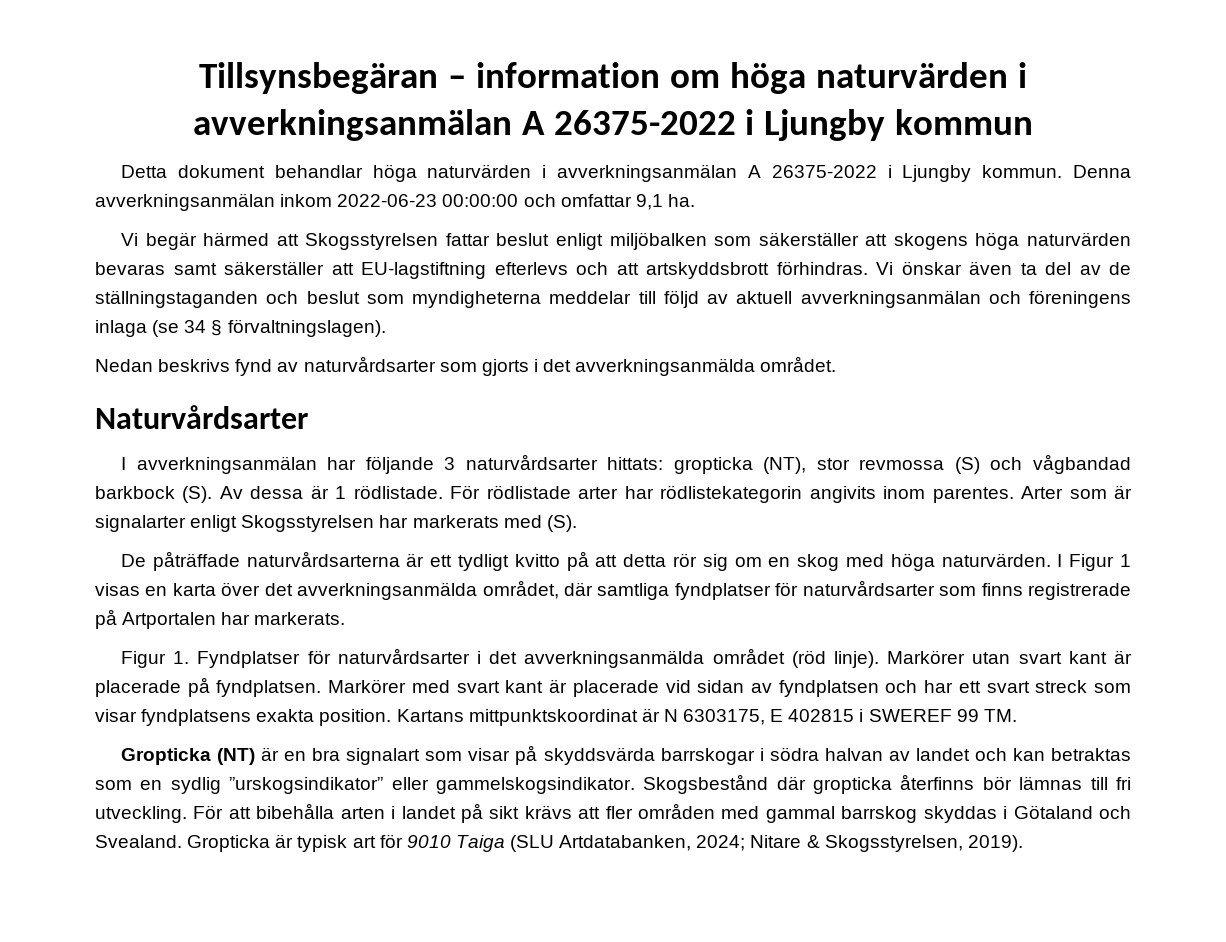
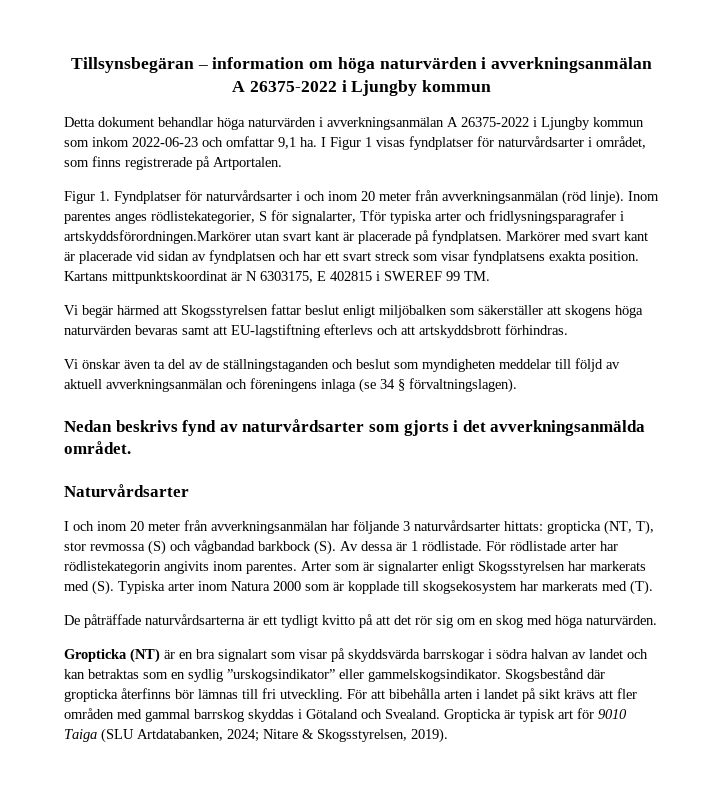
- Detta dokument behandlar höga naturvärden i avverkningsanmälan A 26375-2022 i Ljungby kommun. Denna avverkningsanmälan inkom 2022-06-23 00:00:00 och omfattar 9,1 ha.
- Vi begär härmed att Skogsstyrelsen fattar beslut enligt miljöbalken som säkerställer att skogens höga naturvärden bevaras samt säkerställer att EU-lagstiftning efterlevs och att artskyddsbrott förhindras. Vi önskar även ta del av de ställningstaganden och beslut som myndigheterna meddelar till följd av aktuell avverkningsanmälan och föreningens inlaga (se 34 § förvaltningslagen).
- Nedan beskrivs fynd av naturvårdsarter som gjorts i det avverkningsanmälda området.
- Naturvårdsarter
- I avverkningsanmälan har följande 3 naturvårdsarter hittats: gropticka (NT), stor revmossa (S) och vågbandad barkbock (S). Av dessa är 1 rödlistade. För rödlistade arter har rödlistekategorin angivits inom parentes. Arter som är signalarter enligt Skogsstyrelsen har markerats med (S).
- De påträffade naturvårdsarterna är ett tydligt kvitto på att detta rör sig om en skog med höga naturvärden. I Figur 1 visas en karta över det avverkningsanmälda området, där samtliga fyndplatser för naturvårdsarter som finns registrerade på Artportalen har markerats.
+ Detta dokument behandlar höga naturvärden i avverkningsanmälan A 26375-2022 i Ljungby kommun som inkom 2022-06-23 och omfattar 9,1 ha. I Figur 1 visas fyndplatser för naturvårdsarter i området, som finns registrerade på Artportalen.
- Figur 1. Fyndplatser för naturvårdsarter i det avverkningsanmälda området (röd linje). Markörer utan svart kant är placerade på fyndplatsen.
+ Figur 1. Fyndplatser för naturvårdsarter i och inom 20 meter från avverkningsanmälan (röd linje). Inom parentes anges rödlistekategorier, S för signalarter, Tför typiska arter och fridlysningsparagrafer i artskyddsförordningen.Markörer utan svart kant är placerade på fyndplatsen.
+ Vi begär härmed att Skogsstyrelsen fattar beslut enligt miljöbalken som säkerställer att skogens höga naturvärden bevaras samt att EU-lagstiftning efterlevs och att artskyddsbrott förhindras.
+ Vi önskar även ta del av de ställningstaganden och beslut som myndigheten meddelar till följd av aktuell avverkningsanmälan och föreningens inlaga (se 34 § förvaltningslagen).
+ Nedan beskrivs fynd av naturvårdsarter som gjorts i det avverkningsanmälda området.
+ Naturvårdsarter
+ I och inom 20 meter från avverkningsanmälan har följande 3 naturvårdsarter hittats: gropticka (NT, T), stor revmossa (S) och vågbandad barkbock (S). Av dessa är 1 rödlistade. För rödlistade arter har rödlistekategorin angivits inom parentes. Arter som är signalarter enligt Skogsstyrelsen har markerats med (S). Typiska arter inom Natura 2000 som är kopplade till skogsekosystem har markerats med (T).
+ De påträffade naturvårdsarterna är ett tydligt kvitto på att det rör sig om en skog med höga naturvärden.

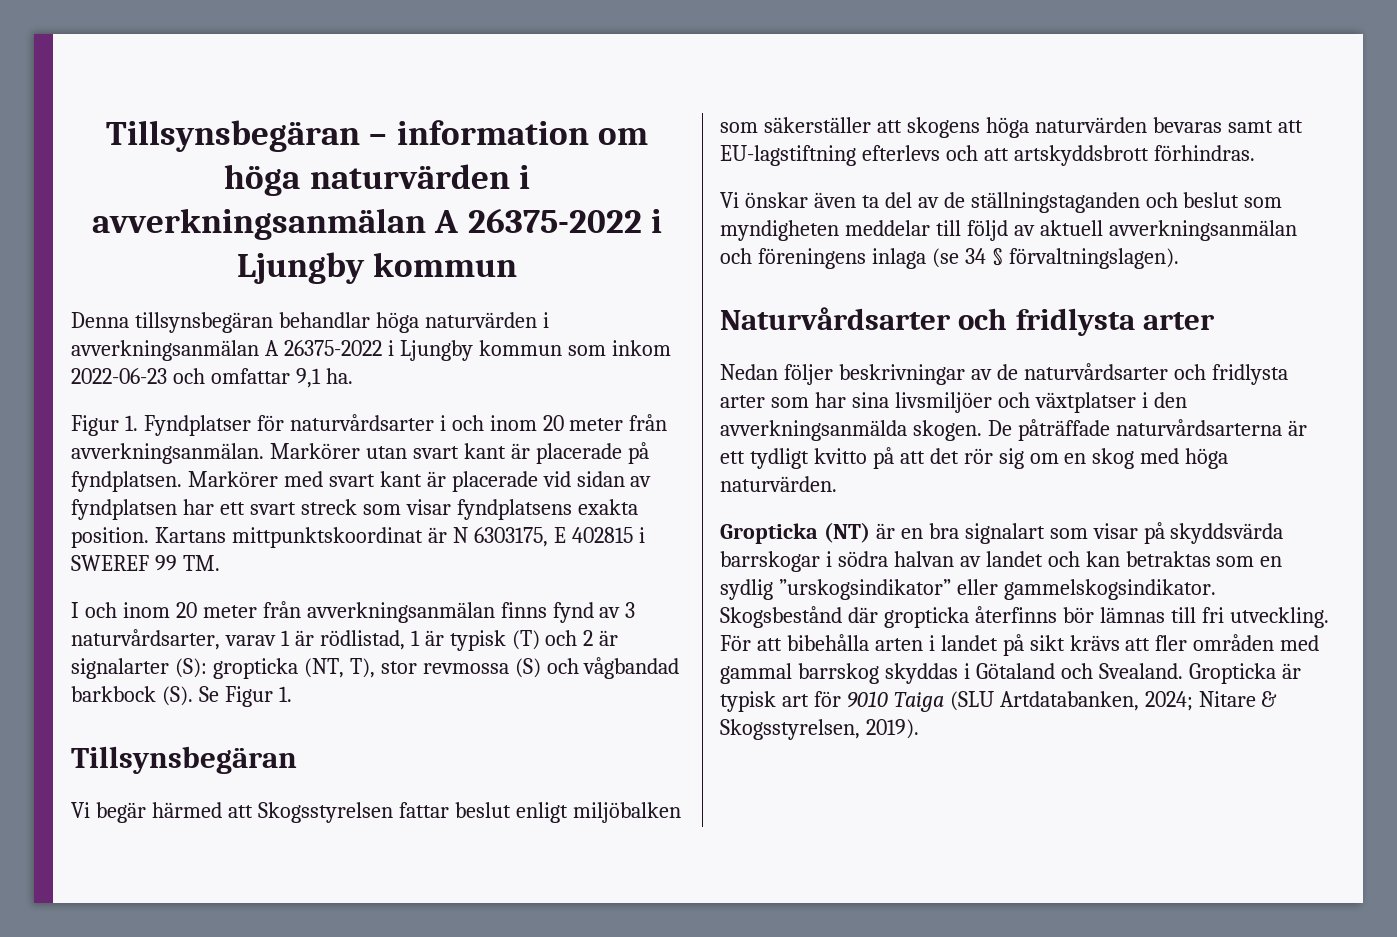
- Detta dokument behandlar höga naturvärden i avverkningsanmälan A 26375-2022 i Ljungby kommun som inkom 2022-06-23 och omfattar 9,1 ha. I Figur 1 visas fyndplatser för naturvårdsarter i området, som finns registrerade på Artportalen.
+ Denna tillsynsbegäran behandlar höga naturvärden i avverkningsanmälan A 26375-2022 i Ljungby kommun som inkom 2022-06-23 och omfattar 9,1 ha.
- Figur 1. Fyndplatser för naturvårdsarter i och inom 20 meter från avverkningsanmälan (röd linje). Inom parentes anges rödlistekategorier, S för signalarter, Tför typiska arter och fridlysningsparagrafer i artskyddsförordningen.Markörer utan svart kant är placerade på fyndplatsen.
+ Figur 1. Fyndplatser för naturvårdsarter i och inom 20 meter från avverkningsanmälan. Markörer utan svart kant är placerade på fyndplatsen.
- Markörer med svart kant är placerade vid sidan av fyndplatsen och har ett svart streck som visar fyndplatsens exakta position.
+ Markörer med svart kant är placerade vid sidan av fyndplatsen har ett svart streck som visar fyndplatsens exakta position.
+ I och inom 20 meter från avverkningsanmälan finns fynd av 3 naturvårdsarter, varav 1 är rödlistad, 1 är typisk (T) och 2 är signalarter (S): gropticka (NT, T), stor revmossa (S) och vågbandad barkbock (S). Se Figur 1.
+ Tillsynsbegäran
- Nedan beskrivs fynd av naturvårdsarter som gjorts i det avverkningsanmälda området.
- Naturvårdsarter
- I och inom 20 meter från avverkningsanmälan har följande 3 naturvårdsarter hittats: gropticka (NT, T), stor revmossa (S) och vågbandad barkbock (S). Av dessa är 1 rödlistade. För rödlistade arter har rödlistekategorin angivits inom parentes. Arter som är signalarter enligt Skogsstyrelsen har markerats med (S). Typiska arter inom Natura 2000 som är kopplade till skogsekosystem har markerats med (T).
- De påträffade naturvårdsarterna är ett tydligt kvitto på att det rör sig om en skog med höga naturvärden.
+ Naturvårdsarter och fridlysta arter
+ Nedan följer beskrivningar av de naturvårdsarter och fridlysta arter som har sina livsmiljöer och växtplatser i den avverkningsanmälda skogen. De påträffade naturvårdsarterna är ett tydligt kvitto på att det rör sig om en skog med höga naturvärden.

